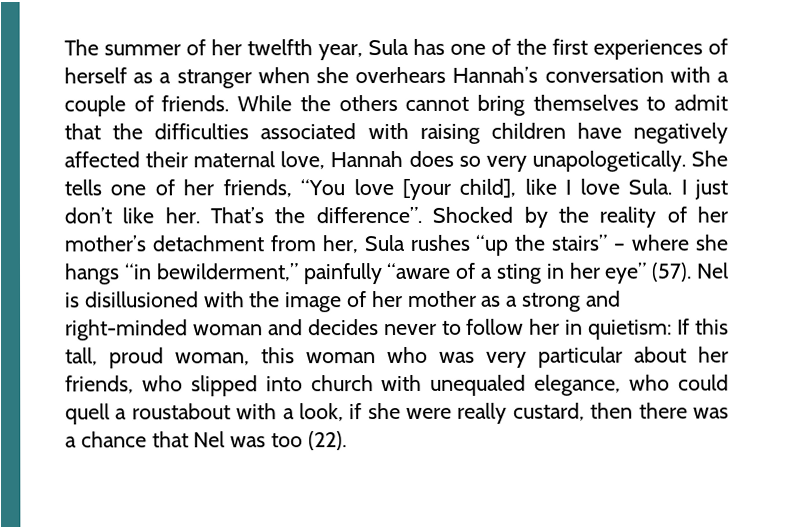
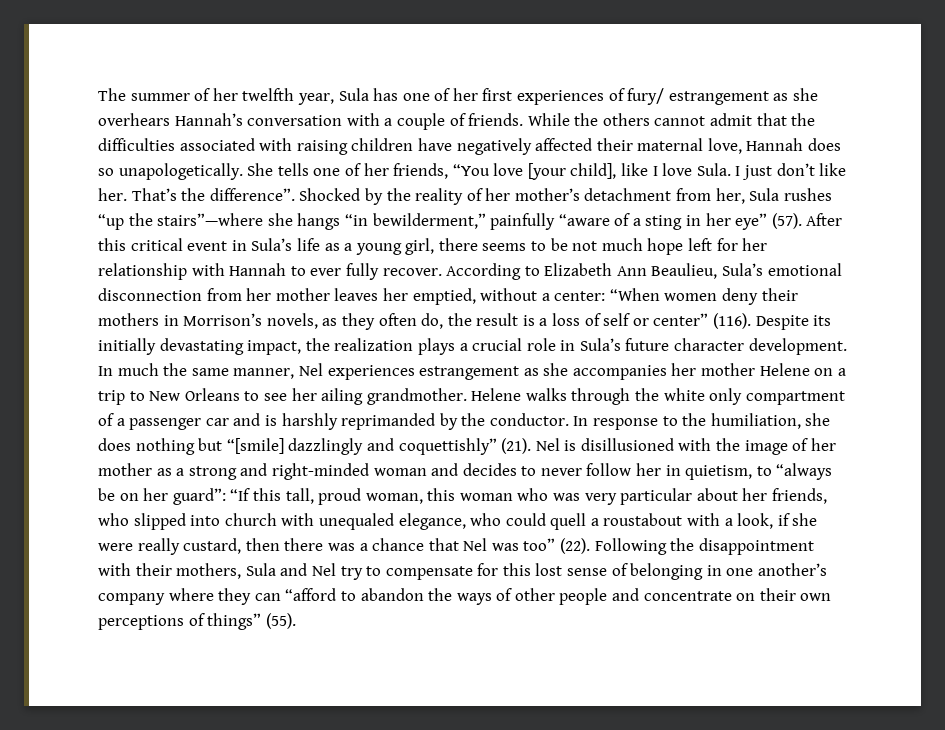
- The summer of her twelfth year, Sula has one of the first experiences of herself as a stranger when she overhears Hannah’s conversation with a couple of friends.
+ The summer of her twelfth year, Sula has one of her first experiences of fury/ estrangement as she overhears Hannah’s conversation with a couple of friends.
- While the others cannot bring themselves to admit that the difficulties associated with raising children have negatively affected their maternal love, Hannah does so very unapologetically.
+ While the others cannot admit that the difficulties associated with raising children have negatively affected their maternal love, Hannah does so unapologetically.
- Shocked by the reality of her mother’s detachment from her, Sula rushes “up the stairs” – where she hangs “in bewilderment,” painfully “aware of a sting in her eye” (57).
+ Shocked by the reality of her mother’s detachment from her, Sula rushes “up the stairs”—where she hangs “in bewilderment,” painfully “aware of a sting in her eye” (57).
+ After this critical event in Sula’s life as a young girl, there seems to be not much hope left for her relationship with Hannah to ever fully recover. According to Elizabeth Ann Beaulieu, Sula’s emotional disconnection from her mother leaves her emptied, without a center: “When women deny their mothers in Morrison’s novels, as they often do, the result is a loss of self or center” (116). Despite its initially devastating impact, the realization plays a crucial role in Sula’s future character development. In much the same manner, Nel experiences estrangement as she accompanies her mother Helene on a trip to New Orleans to see her ailing grandmother. Helene walks through the white only compartment of a passenger car and is harshly reprimanded by the conductor. In response to the humiliation, she does nothing but “[smile] dazzlingly and coquettishly” (21).
- Nel is disillusioned with the image of her mother as a strong and right-minded woman and decides never to follow her in quietism: If this tall, proud woman, this woman who was very particular about her friends, who slipped into church with unequaled elegance, who could quell a roustabout with a look, if she were really custard, then there was a chance that Nel was too (22).
+ Nel is disillusioned with the image of her mother as a strong and right-minded woman and decides to never follow her in quietism, to “always be on her guard”: “If this tall, proud woman, this woman who was very particular about her friends, who slipped into church with unequaled elegance, who could quell a roustabout with a look, if she were really custard, then there was a chance that Nel was too” (22). Following the disappointment with their mothers, Sula and Nel try to compensate for this lost sense of belonging in one another’s company where they can “afford to abandon the ways of other people and concentrate on their own perceptions of things” (55).

